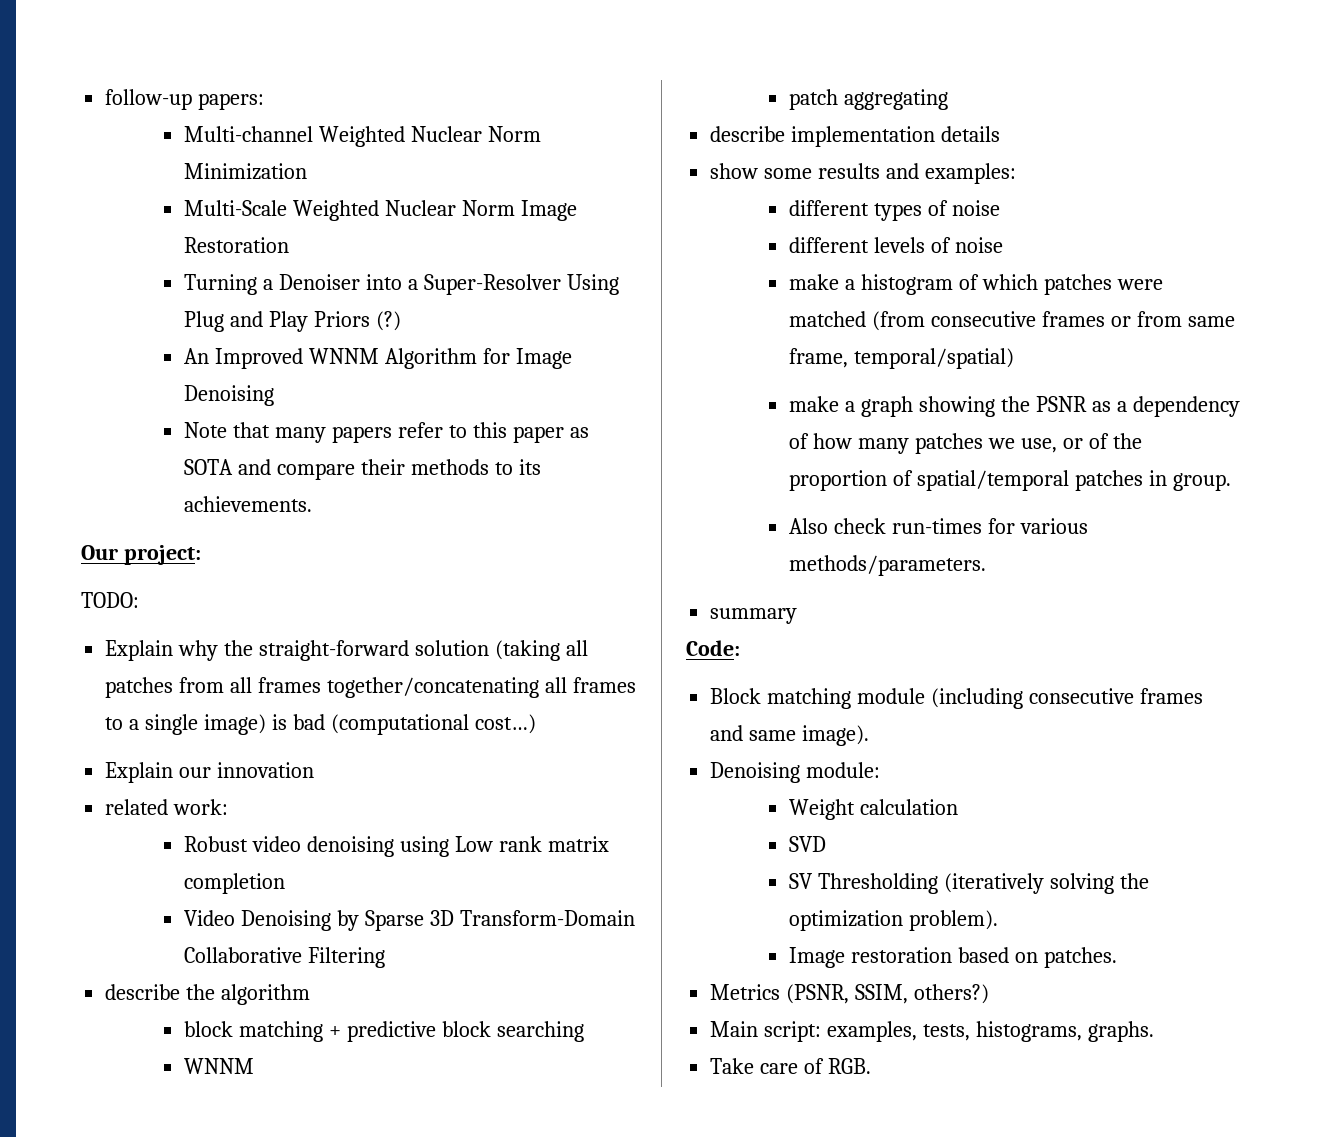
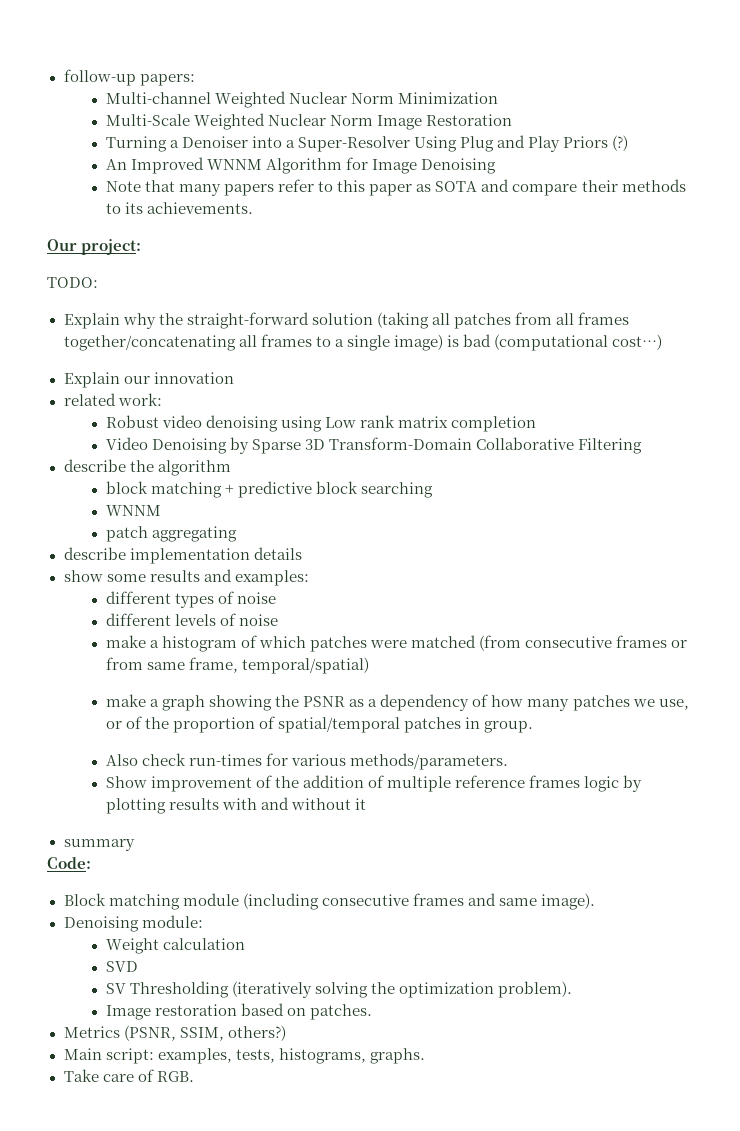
+ Show improvement of the addition of multiple reference frames logic by plotting results with and without it

